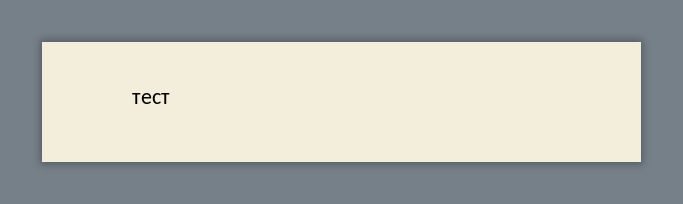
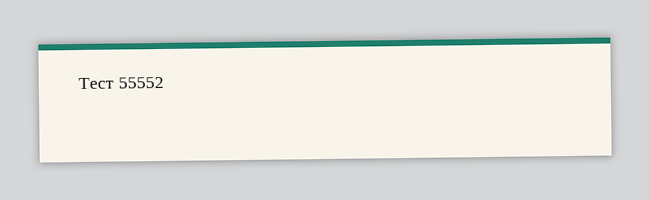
- тест
+ Тест 55552

